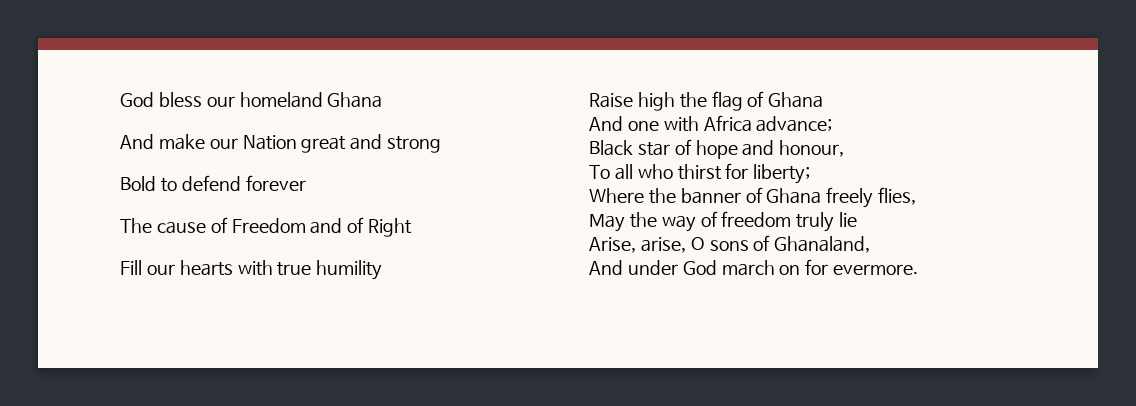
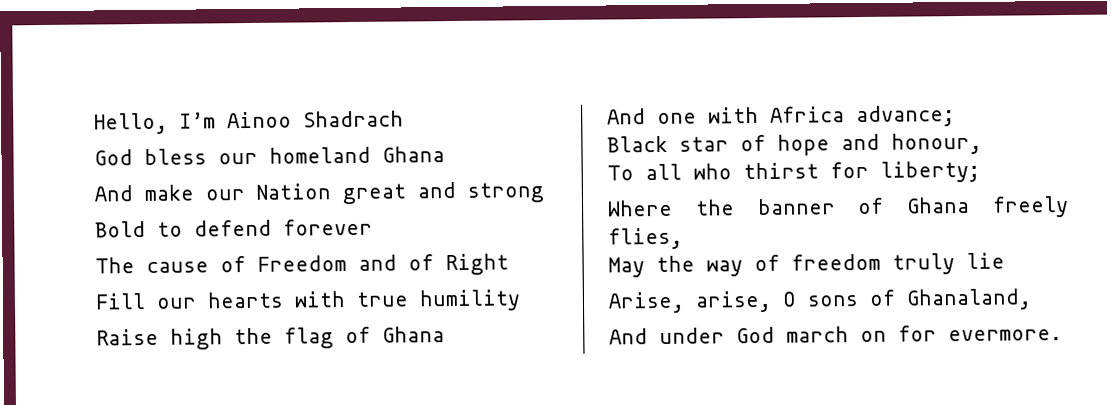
+ Hello, I’m Ainoo Shadrach

